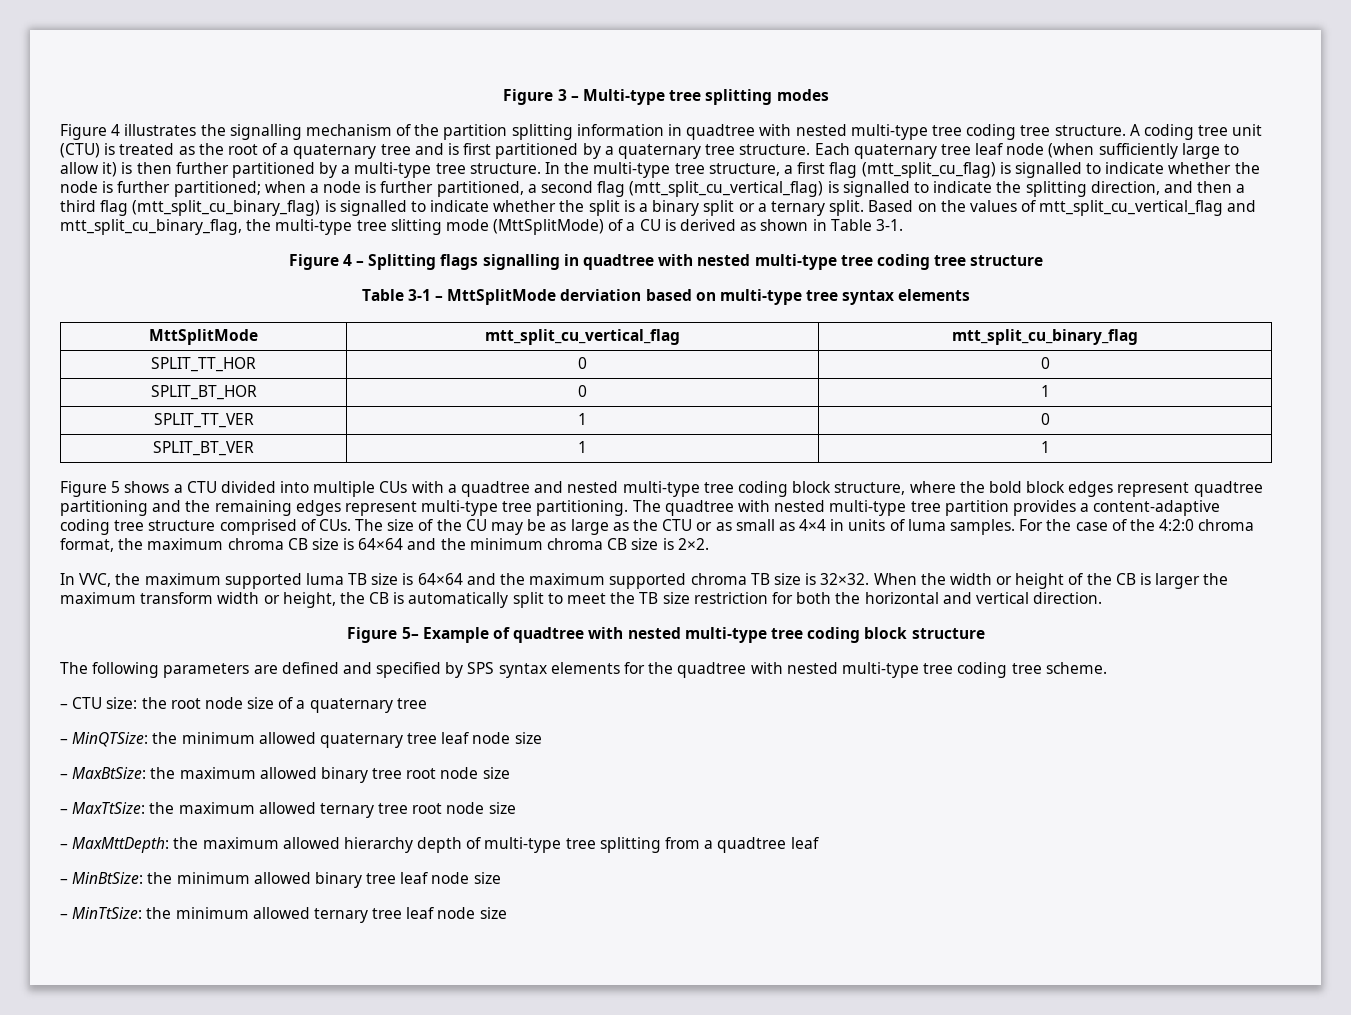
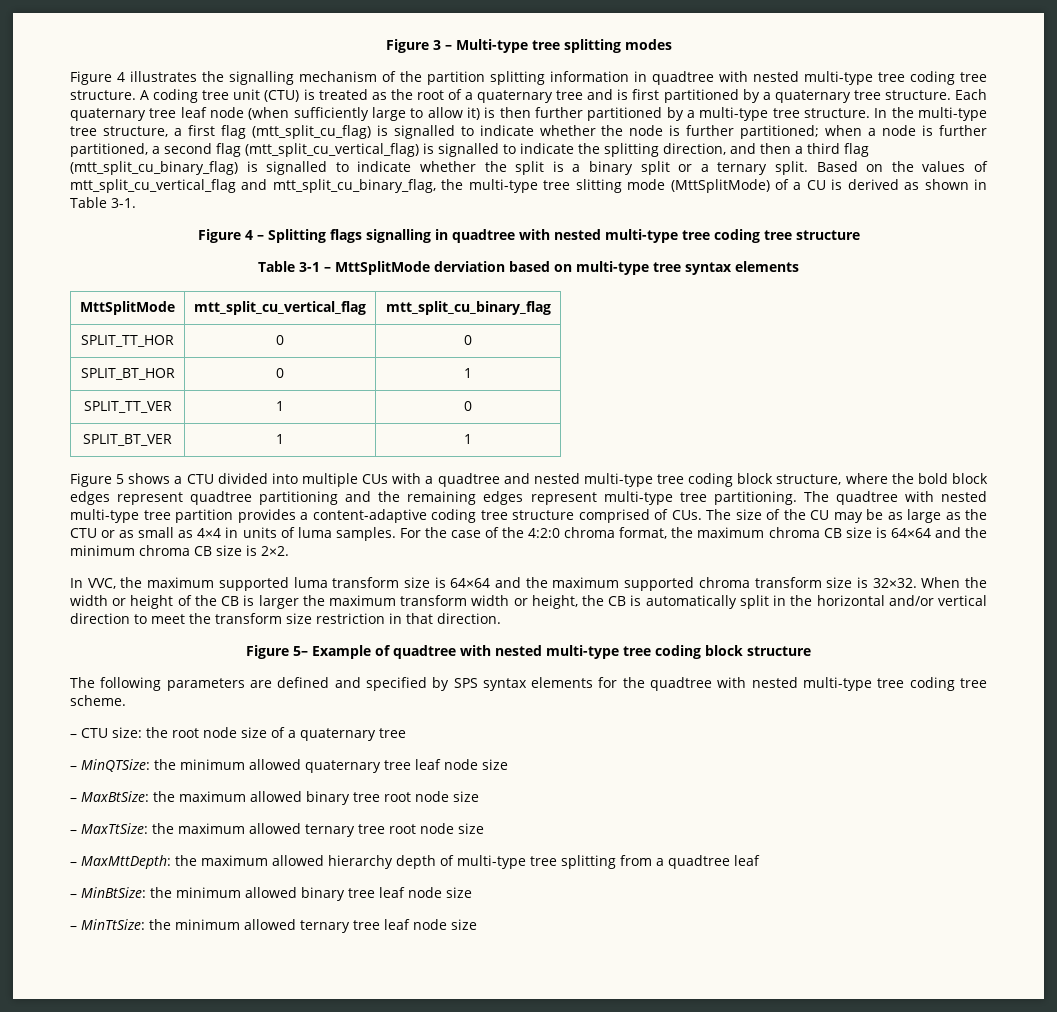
- In VVC, the maximum supported luma TB size is 64×64 and the maximum supported chroma TB size is 32×32.
+ In VVC, the maximum supported luma transform size is 64×64 and the maximum supported chroma transform size is 32×32.
- When the width or height of the CB is larger the maximum transform width or height, the CB is automatically split to meet the TB size restriction for both the horizontal and vertical direction.
+ When the width or height of the CB is larger the maximum transform width or height, the CB is automatically split in the horizontal and/or vertical direction to meet the transform size restriction in that direction.

